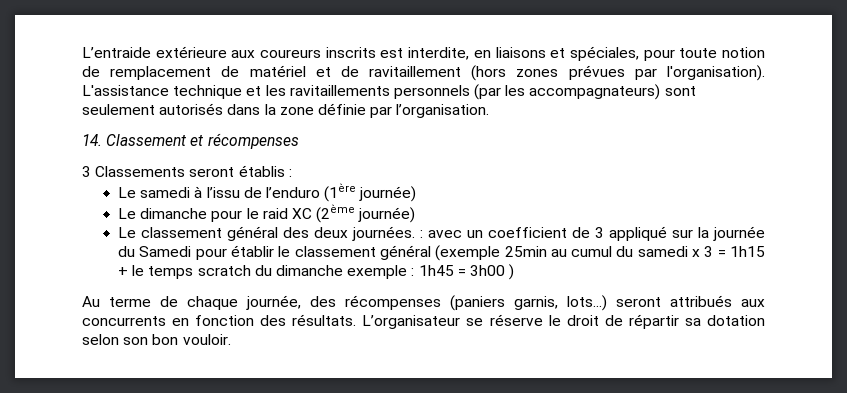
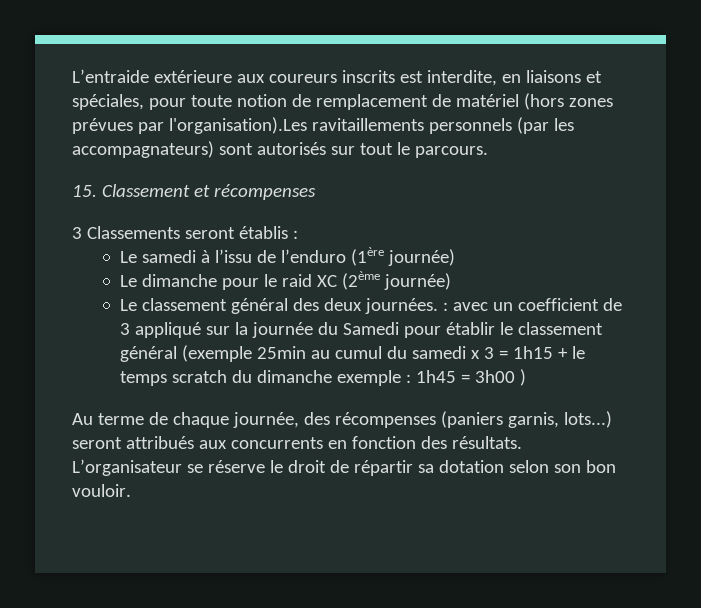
- L’entraide extérieure aux coureurs inscrits est interdite, en liaisons et spéciales, pour toute notion de remplacement de matériel et de ravitaillement (hors zones prévues par l'organisation). L'assistance technique et les ravitaillements personnels (par les accompagnateurs) sont seulement autorisés dans la zone définie par l’organisation.
- 14. Classement et récompenses
+ L’entraide extérieure aux coureurs inscrits est interdite, en liaisons et spéciales, pour toute notion de remplacement de matériel (hors zones prévues par l'organisation).Les ravitaillements personnels (par les accompagnateurs) sont autorisés sur tout le parcours.
+ 15. Classement et récompenses

